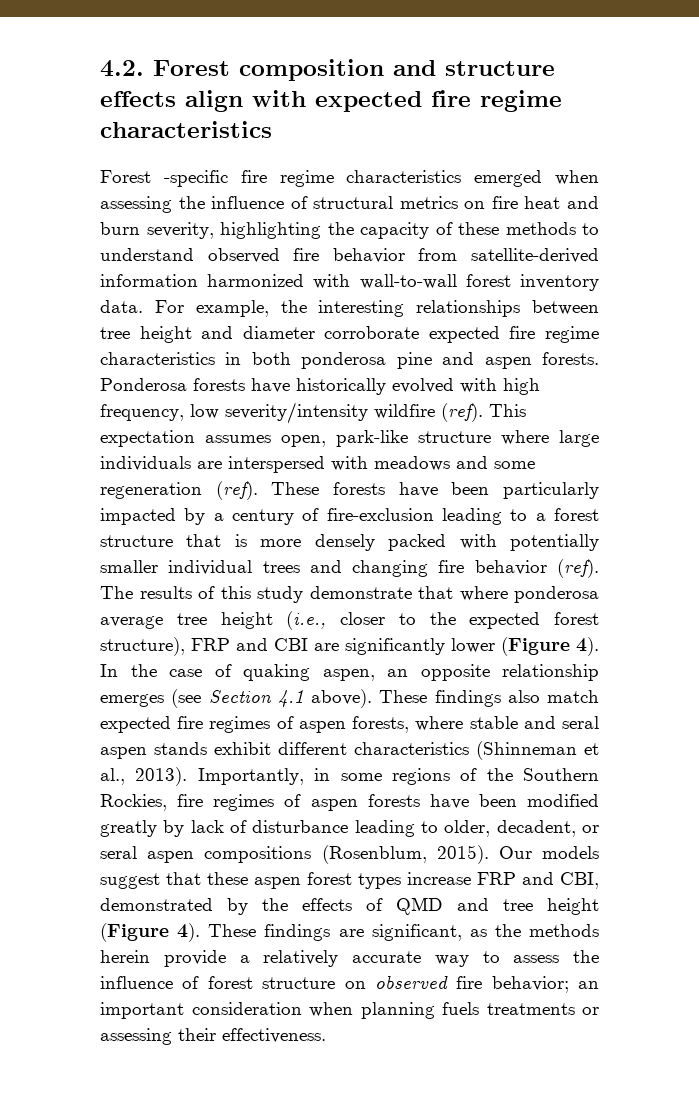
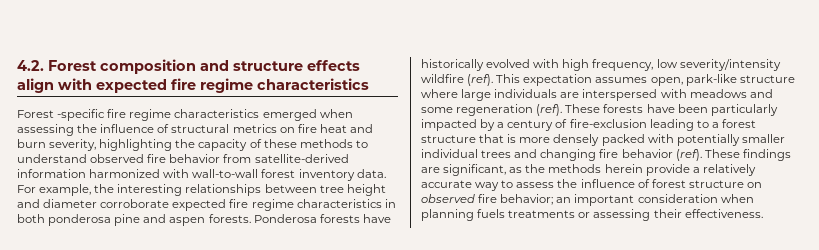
- The results of this study demonstrate that where ponderosa average tree height (i.e., closer to the expected forest structure), FRP and CBI are significantly lower (Figure 4). In the case of quaking aspen, an opposite relationship emerges (see Section 4.1 above). These findings also match expected fire regimes of aspen forests, where stable and seral aspen stands exhibit different characteristics (Shinneman et al., 2013). Importantly, in some regions of the Southern Rockies, fire regimes of aspen forests have been modified greatly by lack of disturbance leading to older, decadent, or seral aspen compositions (Rosenblum, 2015). Our models suggest that these aspen forest types increase FRP and CBI, demonstrated by the effects of QMD and tree height (Figure 4).

